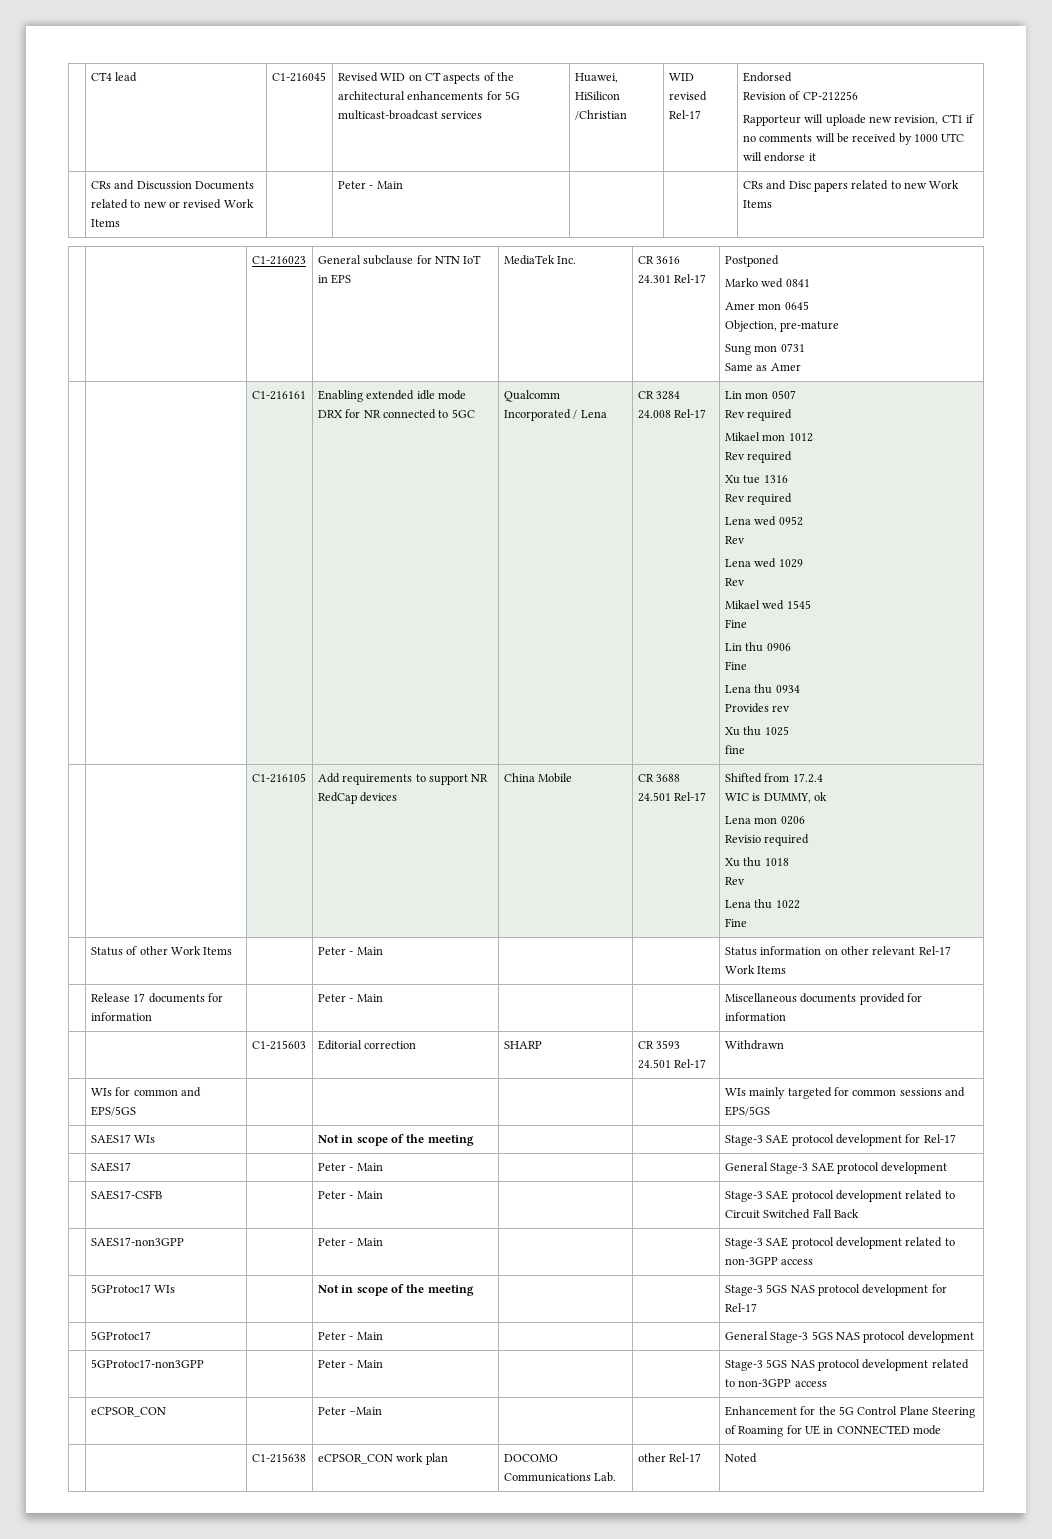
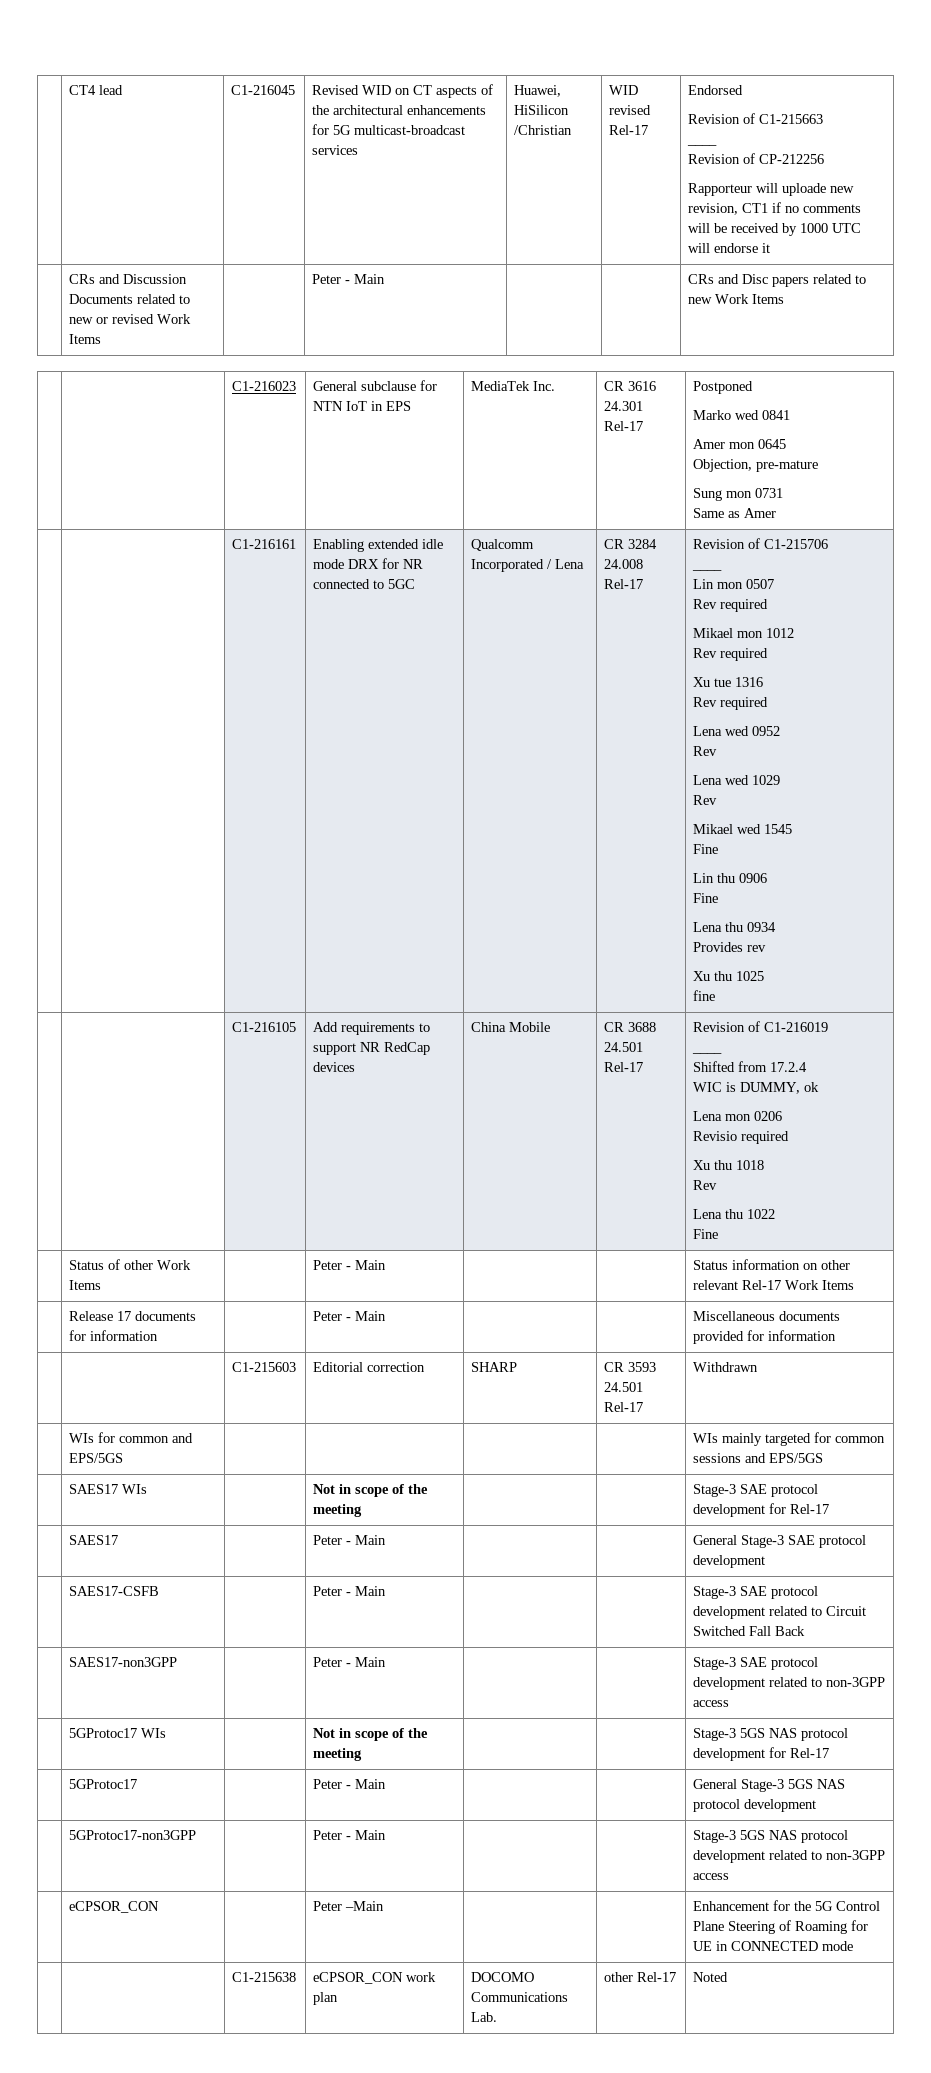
+ Revision of C1-215663
+ ____
+ Revision of C1-215706
+ ____
- | | C1-216105 | Add requirements to support NR RedCap devices | China Mobile | CR 3688 24.501 Rel-17 | Shifted from 17.2.4
+ | | C1-216105 | Add requirements to support NR RedCap devices | China Mobile | CR 3688 24.501 Rel-17 | Revision of C1-216019
+ ____
+ Shifted from 17.2.4

